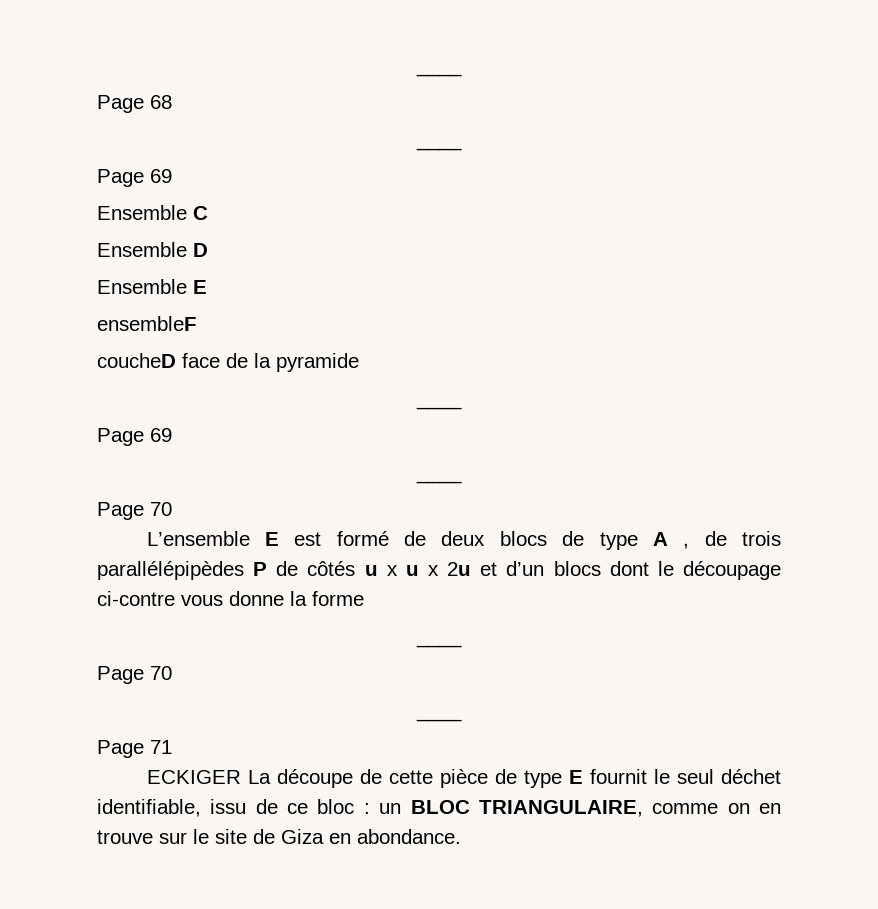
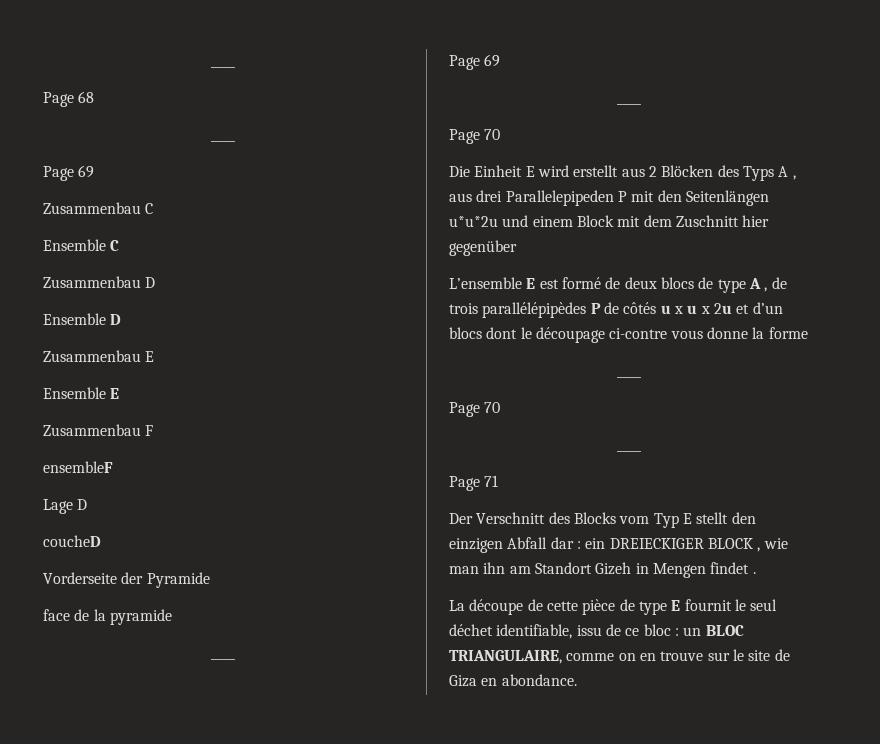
+ Zusammenbau C
+ Zusammenbau D
+ Zusammenbau E
+ Zusammenbau F
+ Lage D
- coucheD face de la pyramide
+ coucheD
+ Vorderseite der Pyramide
+ face de la pyramide
+ Die Einheit E wird erstellt aus 2 Blöcken des Typs A , aus drei Parallelepipeden P mit den Seitenlängen u*u*2u und einem Block mit dem Zuschnitt hier gegenüber
- ECKIGER La découpe de cette pièce de type E fournit le seul déchet identifiable, issu de ce bloc : un BLOC TRIANGULAIRE, comme on en trouve sur le site de Giza en abondance.
+ Der Verschnitt des Blocks vom Typ E stellt den einzigen Abfall dar : ein DREIECKIGER BLOCK , wie man ihn am Standort Gizeh in Mengen findet .
+ La découpe de cette pièce de type E fournit le seul déchet identifiable, issu de ce bloc : un BLOC TRIANGULAIRE, comme on en trouve sur le site de Giza en abondance.

